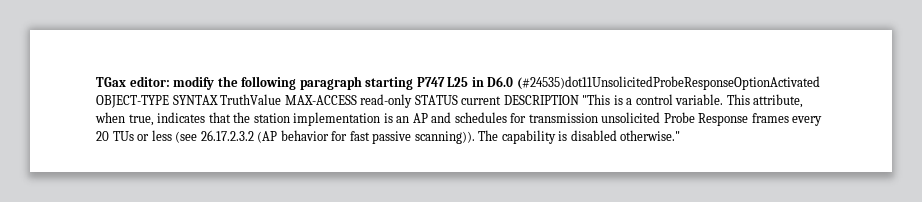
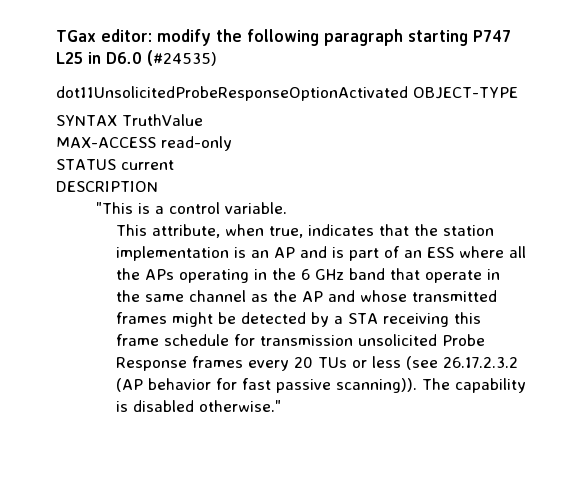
- TGax editor: modify the following paragraph starting P747 L25 in D6.0 (#24535)dot11UnsolicitedProbeResponseOptionActivated OBJECT-TYPE SYNTAX TruthValue MAX-ACCESS read-only STATUS current DESCRIPTION "This is a control variable. This attribute, when true, indicates that the station implementation is an AP and schedules for transmission unsolicited Probe Response frames every 20 TUs or less (see 26.17.2.3.2 (AP behavior for fast passive scanning)).
+ TGax editor: modify the following paragraph starting P747 L25 in D6.0 (#24535)
+ dot11UnsolicitedProbeResponseOptionActivated OBJECT-TYPE
+ SYNTAX TruthValue
+ MAX-ACCESS read-only
+ STATUS current
+ DESCRIPTION
+ "This is a control variable.
+ This attribute, when true, indicates that the station implementation is an AP and is part of an ESS where all the APs operating in the 6 GHz band that operate in the same channel as the AP and whose transmitted frames might be detected by a STA receiving this frame schedule for transmission unsolicited Probe Response frames every 20 TUs or less (see 26.17.2.3.2 (AP behavior for fast passive scanning)).

